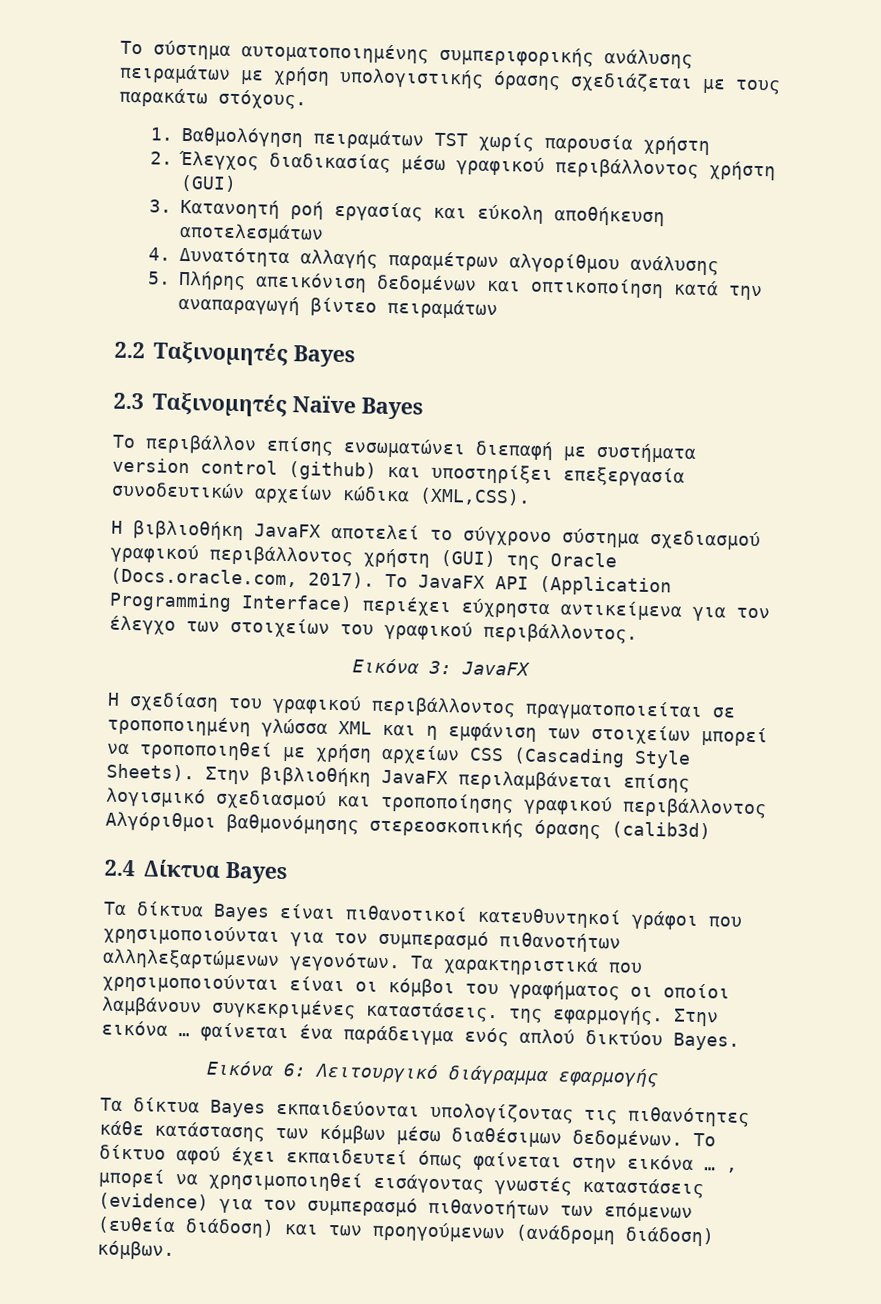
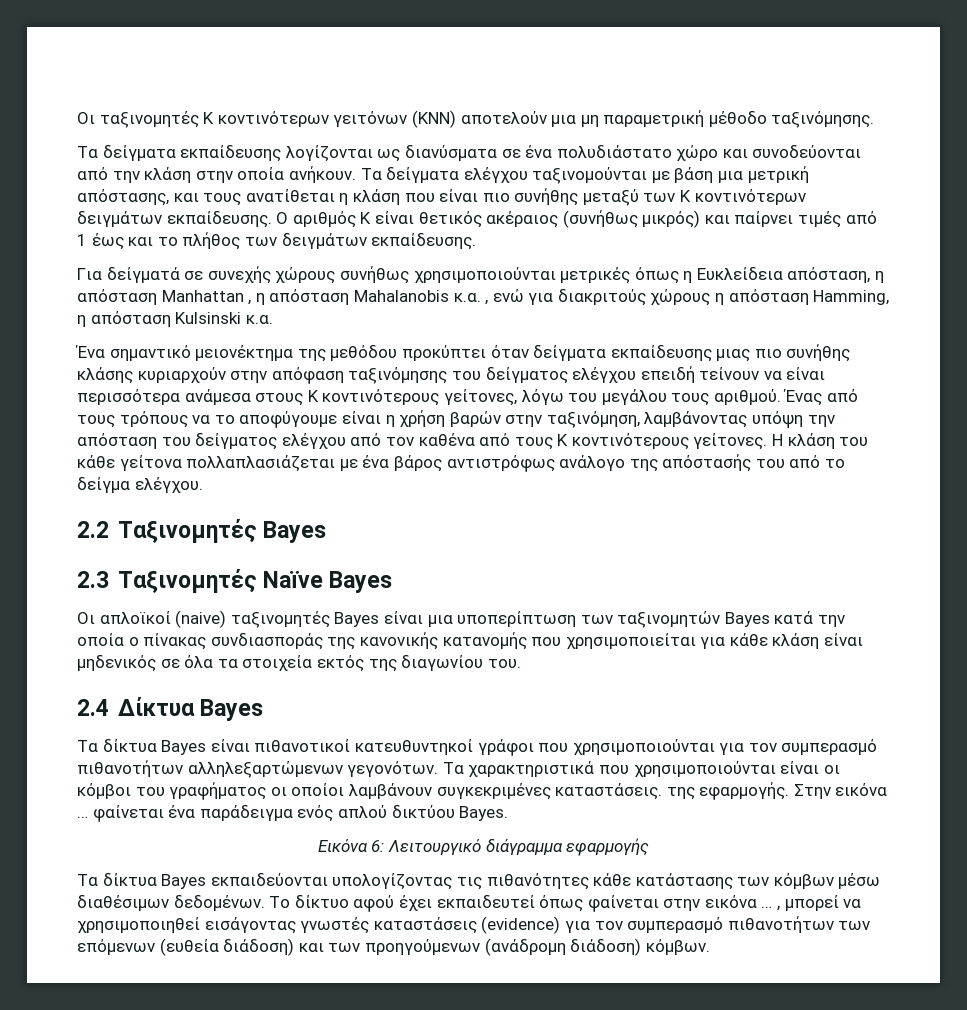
- Το σύστημα αυτοματοποιημένης συμπεριφορικής ανάλυσης πειραμάτων με χρήση υπολογιστικής όρασης σχεδιάζεται με τους παρακάτω στόχους.
- 1. Βαθμολόγηση πειραμάτων TST χωρίς παρουσία χρήστη
- 2. Έλεγχος διαδικασίας μέσω γραφικού περιβάλλοντος χρήστη (GUI)
- 3. Κατανοητή ροή εργασίας και εύκολη αποθήκευση αποτελεσμάτων
- 4. Δυνατότητα αλλαγής παραμέτρων αλγορίθμου ανάλυσης
- 5. Πλήρης απεικόνιση δεδομένων και οπτικοποίηση κατά την αναπαραγωγή βίντεο πειραμάτων
+ Οι ταξινομητές K κοντινότερων γειτόνων (ΚΝΝ) αποτελούν μια μη παραμετρική μέθοδο ταξινόμησης.
+ Τα δείγματα εκπαίδευσης λογίζονται ως διανύσματα σε ένα πολυδιάστατο χώρο και συνοδεύονται από την κλάση στην οποία ανήκουν. Τα δείγματα ελέγχου ταξινομούνται με βάση μια μετρική απόστασης, και τους ανατίθεται η κλάση που είναι πιο συνήθης μεταξύ των Κ κοντινότερων δειγμάτων εκπαίδευσης. Ο αριθμός Κ είναι θετικός ακέραιος (συνήθως μικρός) και παίρνει τιμές από 1 έως και το πλήθος των δειγμάτων εκπαίδευσης.
+ Για δείγματά σε συνεχής χώρους συνήθως χρησιμοποιούνται μετρικές όπως η Ευκλείδεια απόσταση, η απόσταση Manhattan , η απόσταση Mahalanobis κ.α. , ενώ για διακριτούς χώρους η απόσταση Hamming, η απόσταση Kulsinski κ.α.
+ Ένα σημαντικό μειονέκτημα της μεθόδου προκύπτει όταν δείγματα εκπαίδευσης μιας πιο συνήθης κλάσης κυριαρχούν στην απόφαση ταξινόμησης του δείγματος ελέγχου επειδή τείνουν να είναι περισσότερα ανάμεσα στους Κ κοντινότερους γείτονες, λόγω του μεγάλου τους αριθμού. Ένας από τους τρόπους να το αποφύγουμε είναι η χρήση βαρών στην ταξινόμηση, λαμβάνοντας υπόψη την απόσταση του δείγματος ελέγχου από τον καθένα από τους Κ κοντινότερους γείτονες. Η κλάση του κάθε γείτονα πολλαπλασιάζεται με ένα βάρος αντιστρόφως ανάλογο της απόστασής του από το δείγμα ελέγχου.
- Το περιβάλλον επίσης ενσωματώνει διεπαφή με συστήματα version control (github) και υποστηρίξει επεξεργασία συνοδευτικών αρχείων κώδικα (XML,CSS).
- H βιβλιοθήκη JavaFX αποτελεί το σύγχρονο σύστημα σχεδιασμού γραφικού περιβάλλοντος χρήστη (GUI) της Oracle (Docs.oracle.com, 2017). To JavaFX API (Application Programming Interface) περιέχει εύχρηστα αντικείμενα για τον έλεγχο των στοιχείων του γραφικού περιβάλλοντος.
- Εικόνα 3: JavaFX
- H σχεδίαση του γραφικού περιβάλλοντος πραγματοποιείται σε τροποποιημένη γλώσσα XML και η εμφάνιση των στοιχείων μπορεί να τροποποιηθεί με χρήση αρχείων CSS (Cascading Style Sheets). Στην βιβλιοθήκη JavaFX περιλαμβάνεται επίσης λογισμικό σχεδιασμού και τροποποίησης γραφικού περιβάλλοντος Αλγόριθμοι βαθμονόμησης στερεοσκοπικής όρασης (calib3d)
+ Οι απλοϊκοί (naive) ταξινομητές Bayes είναι μια υποπερίπτωση των ταξινομητών Bayes κατά την οποία ο πίνακας συνδιασποράς της κανονικής κατανομής που χρησιμοποιείται για κάθε κλάση είναι μηδενικός σε όλα τα στοιχεία εκτός της διαγωνίου του.

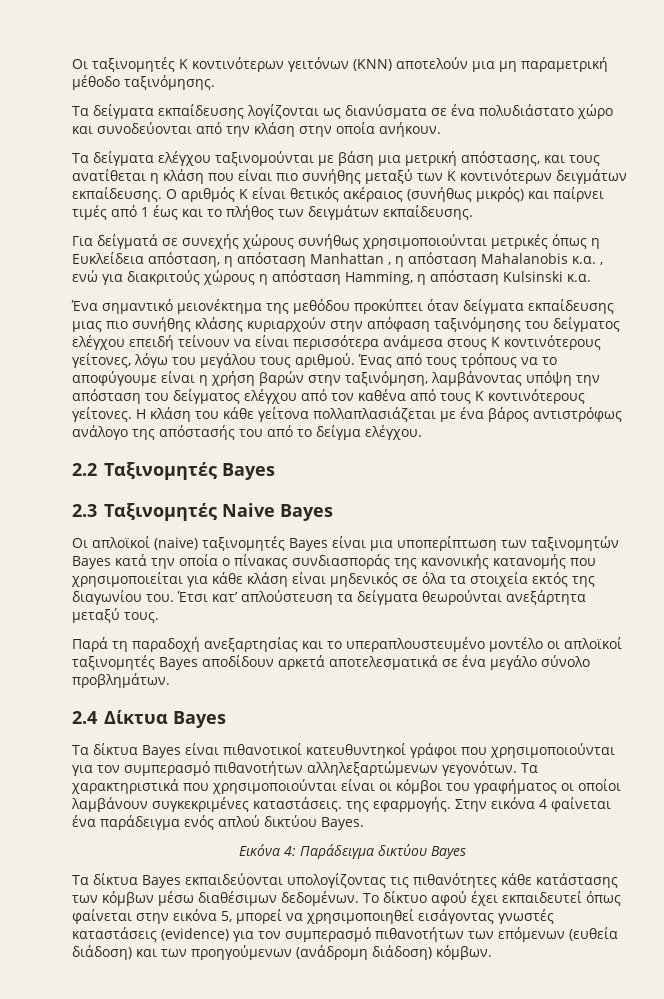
- Τα δείγματα εκπαίδευσης λογίζονται ως διανύσματα σε ένα πολυδιάστατο χώρο και συνοδεύονται από την κλάση στην οποία ανήκουν. Τα δείγματα ελέγχου ταξινομούνται με βάση μια μετρική απόστασης, και τους ανατίθεται η κλάση που είναι πιο συνήθης μεταξύ των Κ κοντινότερων δειγμάτων εκπαίδευσης.
+ Τα δείγματα εκπαίδευσης λογίζονται ως διανύσματα σε ένα πολυδιάστατο χώρο και συνοδεύονται από την κλάση στην οποία ανήκουν.
+ Τα δείγματα ελέγχου ταξινομούνται με βάση μια μετρική απόστασης, και τους ανατίθεται η κλάση που είναι πιο συνήθης μεταξύ των Κ κοντινότερων δειγμάτων εκπαίδευσης.
- 2.3 Ταξινομητές Naïve Bayes
+ 2.3 Ταξινομητές Naive Bayes
+ Έτσι κατ’ απλούστευση τα δείγματα θεωρούνται ανεξάρτητα μεταξύ τους.
+ Παρά τη παραδοχή ανεξαρτησίας και το υπεραπλουστευμένο μοντέλο οι απλοϊκοί ταξινομητές Bayes αποδίδουν αρκετά αποτελεσματικά σε ένα μεγάλο σύνολο προβλημάτων.
- Στην εικόνα … φαίνεται ένα παράδειγμα ενός απλού δικτύου Bayes.
+ Στην εικόνα 4 φαίνεται ένα παράδειγμα ενός απλού δικτύου Bayes.
- Εικόνα 6: Λειτουργικό διάγραμμα εφαρμογής
+ Εικόνα 4: Παράδειγμα δικτύου Bayes
- Το δίκτυο αφού έχει εκπαιδευτεί όπως φαίνεται στην εικόνα … , μπορεί να χρησιμοποιηθεί εισάγοντας γνωστές καταστάσεις (evidence) για τον συμπερασμό πιθανοτήτων των επόμενων (ευθεία διάδοση) και των προηγούμενων (ανάδρομη διάδοση) κόμβων.
+ Το δίκτυο αφού έχει εκπαιδευτεί όπως φαίνεται στην εικόνα 5, μπορεί να χρησιμοποιηθεί εισάγοντας γνωστές καταστάσεις (evidence) για τον συμπερασμό πιθανοτήτων των επόμενων (ευθεία διάδοση) και των προηγούμενων (ανάδρομη διάδοση) κόμβων.

